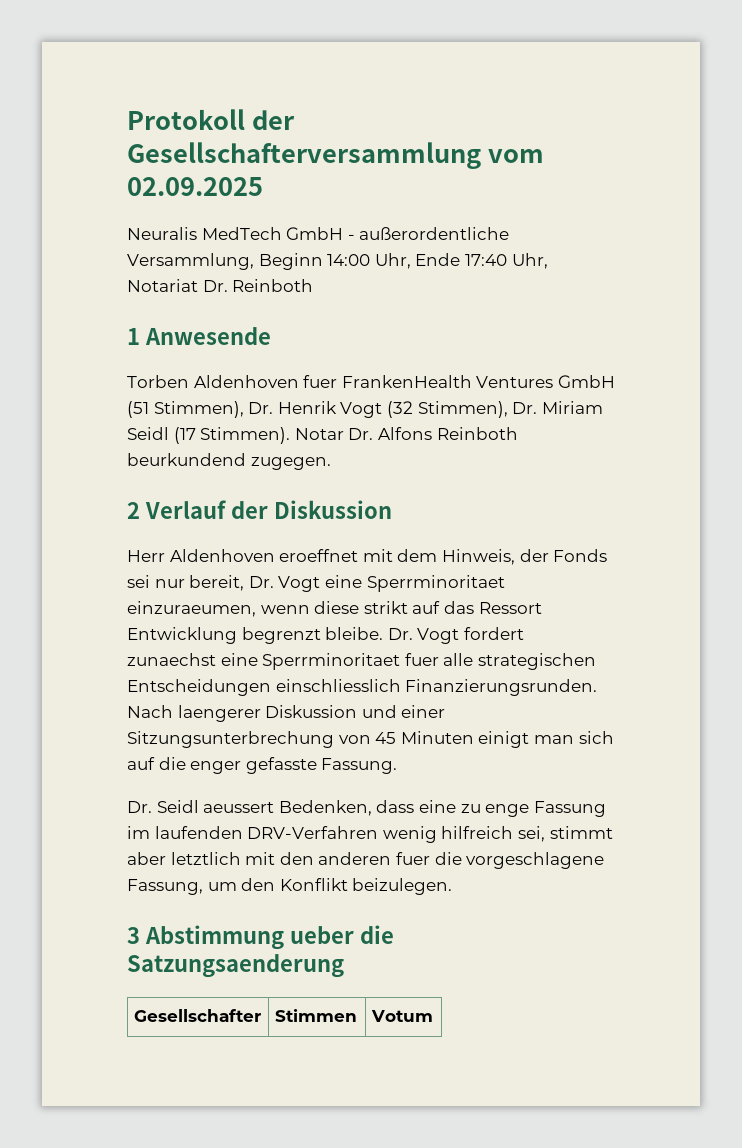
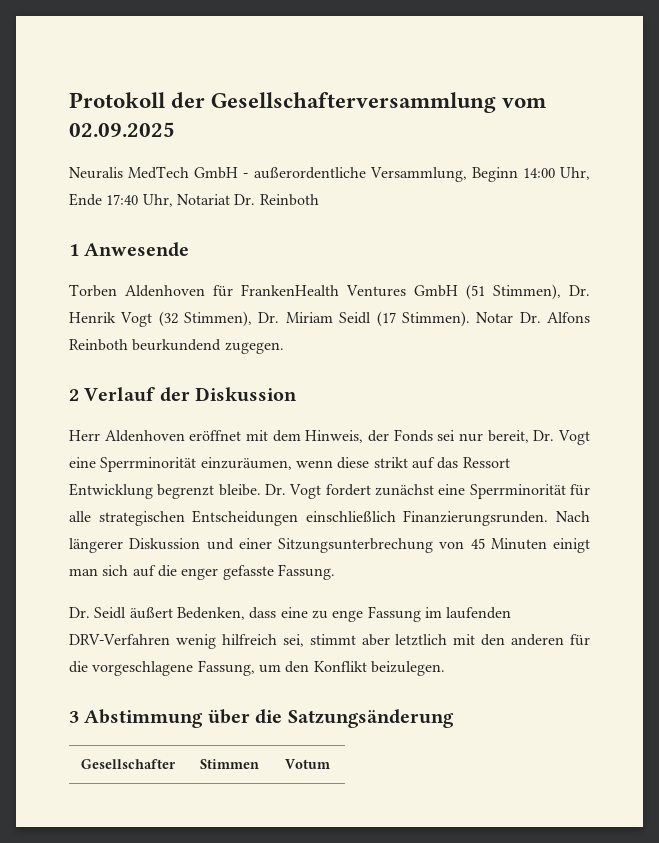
- Torben Aldenhoven fuer FrankenHealth Ventures GmbH (51 Stimmen), Dr. Henrik Vogt (32 Stimmen), Dr. Miriam Seidl (17 Stimmen).
+ Torben Aldenhoven für FrankenHealth Ventures GmbH (51 Stimmen), Dr. Henrik Vogt (32 Stimmen), Dr. Miriam Seidl (17 Stimmen).
- Herr Aldenhoven eroeffnet mit dem Hinweis, der Fonds sei nur bereit, Dr. Vogt eine Sperrminoritaet einzuraeumen, wenn diese strikt auf das Ressort Entwicklung begrenzt bleibe.
+ Herr Aldenhoven eröffnet mit dem Hinweis, der Fonds sei nur bereit, Dr. Vogt eine Sperrminorität einzuräumen, wenn diese strikt auf das Ressort Entwicklung begrenzt bleibe.
- Dr. Vogt fordert zunaechst eine Sperrminoritaet fuer alle strategischen Entscheidungen einschliesslich Finanzierungsrunden.
+ Dr. Vogt fordert zunächst eine Sperrminorität für alle strategischen Entscheidungen einschließlich Finanzierungsrunden.
- Nach laengerer Diskussion und einer Sitzungsunterbrechung von 45 Minuten einigt man sich auf die enger gefasste Fassung.
+ Nach längerer Diskussion und einer Sitzungsunterbrechung von 45 Minuten einigt man sich auf die enger gefasste Fassung.
- Dr. Seidl aeussert Bedenken, dass eine zu enge Fassung im laufenden DRV-Verfahren wenig hilfreich sei, stimmt aber letztlich mit den anderen fuer die vorgeschlagene Fassung, um den Konflikt beizulegen.
+ Dr. Seidl äußert Bedenken, dass eine zu enge Fassung im laufenden DRV-Verfahren wenig hilfreich sei, stimmt aber letztlich mit den anderen für die vorgeschlagene Fassung, um den Konflikt beizulegen.
- 3 Abstimmung ueber die Satzungsaenderung
+ 3 Abstimmung über die Satzungsänderung

